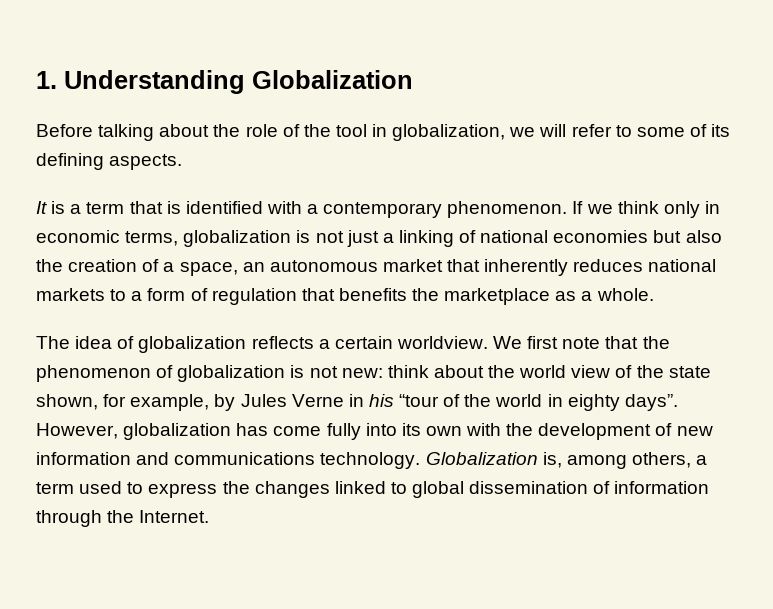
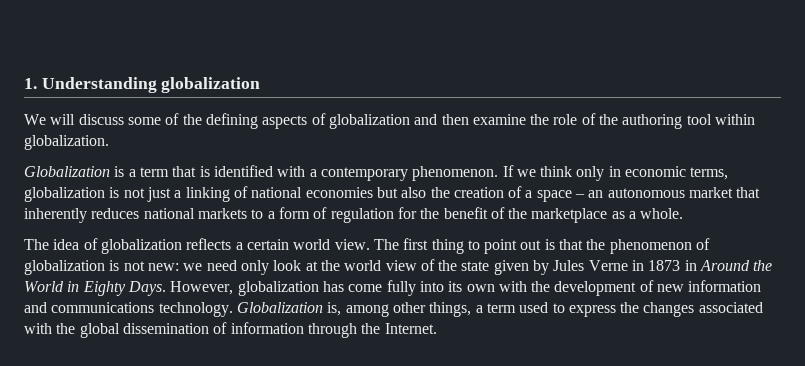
- 1. Understanding Globalization
- Before talking about the role of the tool in globalization, we will refer to some of its defining aspects.
- It is a term that is identified with a contemporary phenomenon.
+ 1. Understanding globalization
+ We will discuss some of the defining aspects of globalization and then examine the role of the authoring tool within globalization.
+ Globalization is a term that is identified with a contemporary phenomenon.
- If we think only in economic terms, globalization is not just a linking of national economies but also the creation of a space, an autonomous market that inherently reduces national markets to a form of regulation that benefits the marketplace as a whole.
+ If we think only in economic terms, globalization is not just a linking of national economies but also the creation of a space – an autonomous market that inherently reduces national markets to a form of regulation for the benefit of the marketplace as a whole.
- The idea of globalization reflects a certain worldview. We first note that the phenomenon of globalization is not new: think about the world view of the state shown, for example, by Jules Verne in his “tour of the world in eighty days”.
+ The idea of globalization reflects a certain world view. The first thing to point out is that the phenomenon of globalization is not new: we need only look at the world view of the state given by Jules Verne in 1873 in Around the World in Eighty Days.
- Globalization is, among others, a term used to express the changes linked to global dissemination of information through the Internet.
+ Globalization is, among other things, a term used to express the changes associated with the global dissemination of information through the Internet.

